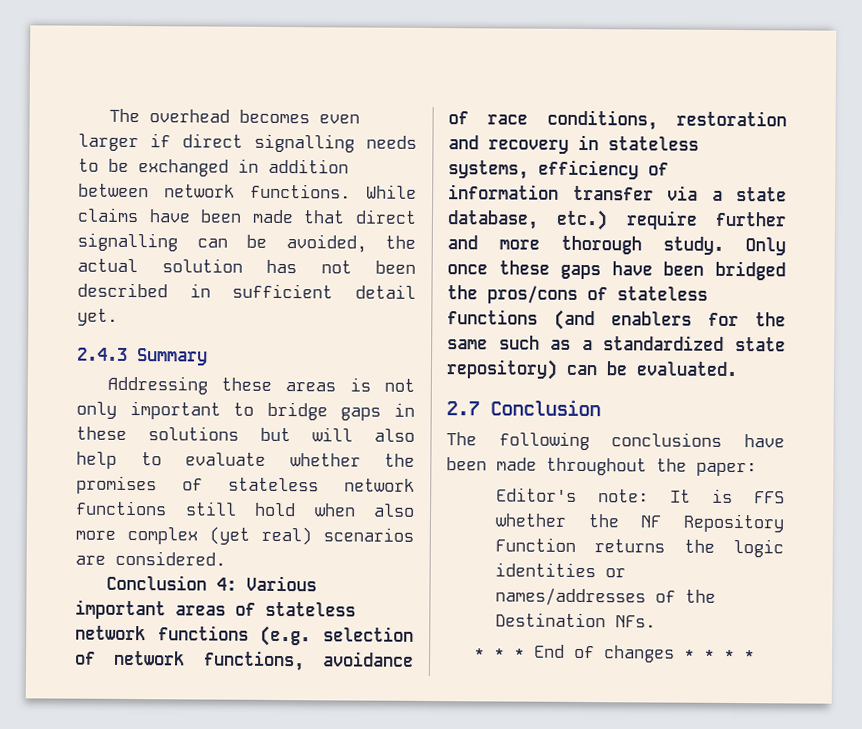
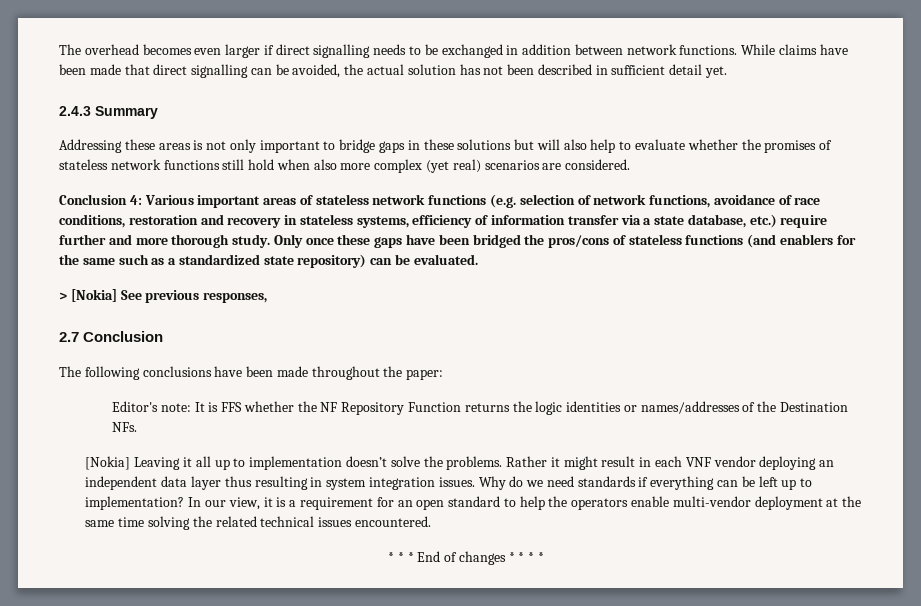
+ > [Nokia] See previous responses,
+ [Nokia] Leaving it all up to implementation doesn’t solve the problems. Rather it might result in each VNF vendor deploying an independent data layer thus resulting in system integration issues. Why do we need standards if everything can be left up to implementation? In our view, it is a requirement for an open standard to help the operators enable multi-vendor deployment at the same time solving the related technical issues encountered.

